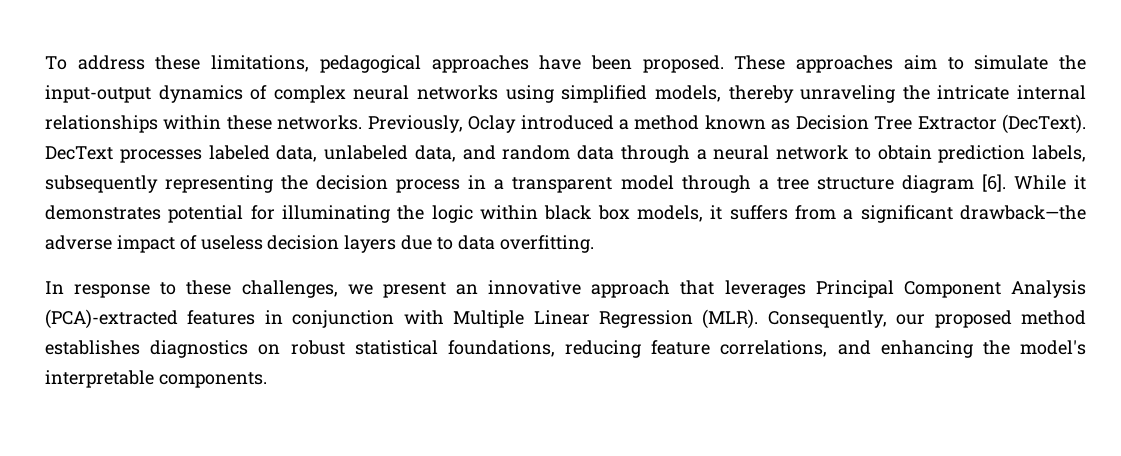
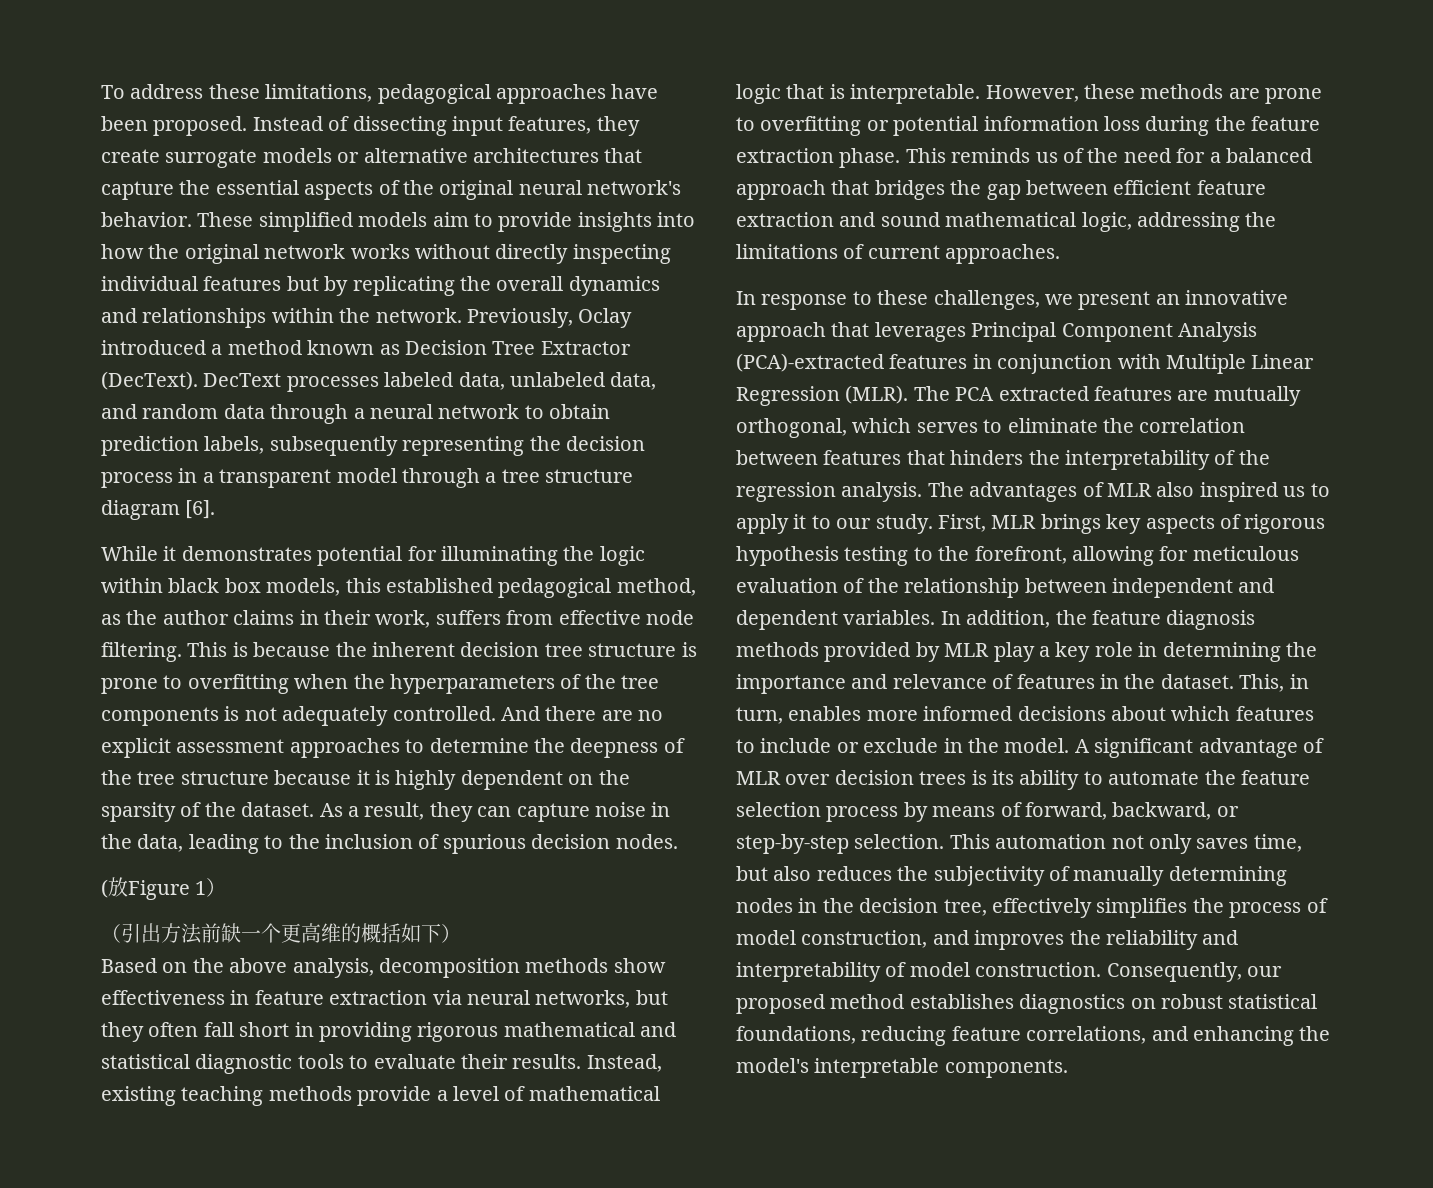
- These approaches aim to simulate the input-output dynamics of complex neural networks using simplified models, thereby unraveling the intricate internal relationships within these networks.
+ Instead of dissecting input features, they create surrogate models or alternative architectures that capture the essential aspects of the original neural network's behavior. These simplified models aim to provide insights into how the original network works without directly inspecting individual features but by replicating the overall dynamics and relationships within the network.
- DecText processes labeled data, unlabeled data, and random data through a neural network to obtain prediction labels, subsequently representing the decision process in a transparent model through a tree structure diagram [6]. While it demonstrates potential for illuminating the logic within black box models, it suffers from a significant drawback—the adverse impact of useless decision layers due to data overfitting.
+ DecText processes labeled data, unlabeled data, and random data through a neural network to obtain prediction labels, subsequently representing the decision process in a transparent model through a tree structure diagram [6].
+ While it demonstrates potential for illuminating the logic within black box models, this established pedagogical method, as the author claims in their work, suffers from effective node filtering. This is because the inherent decision tree structure is prone to overfitting when the hyperparameters of the tree components is not adequately controlled. And there are no explicit assessment approaches to determine the deepness of the tree structure because it is highly dependent on the sparsity of the dataset. As a result, they can capture noise in the data, leading to the inclusion of spurious decision nodes.
+ (放Figure 1）
+ （引出方法前缺一个更高维的概括如下）
+ Based on the above analysis, decomposition methods show effectiveness in feature extraction via neural networks, but they often fall short in providing rigorous mathematical and statistical diagnostic tools to evaluate their results. Instead, existing teaching methods provide a level of mathematical logic that is interpretable. However, these methods are prone to overfitting or potential information loss during the feature extraction phase. This reminds us of the need for a balanced approach that bridges the gap between efficient feature extraction and sound mathematical logic, addressing the limitations of current approaches.
+ The PCA extracted features are mutually orthogonal, which serves to eliminate the correlation between features that hinders the interpretability of the regression analysis. The advantages of MLR also inspired us to apply it to our study. First, MLR brings key aspects of rigorous hypothesis testing to the forefront, allowing for meticulous evaluation of the relationship between independent and dependent variables. In addition, the feature diagnosis methods provided by MLR play a key role in determining the importance and relevance of features in the dataset. This, in turn, enables more informed decisions about which features to include or exclude in the model. A significant advantage of MLR over decision trees is its ability to automate the feature selection process by means of forward, backward, or step-by-step selection. This automation not only saves time, but also reduces the subjectivity of manually determining nodes in the decision tree, effectively simplifies the process of model construction, and improves the reliability and interpretability of model construction.

